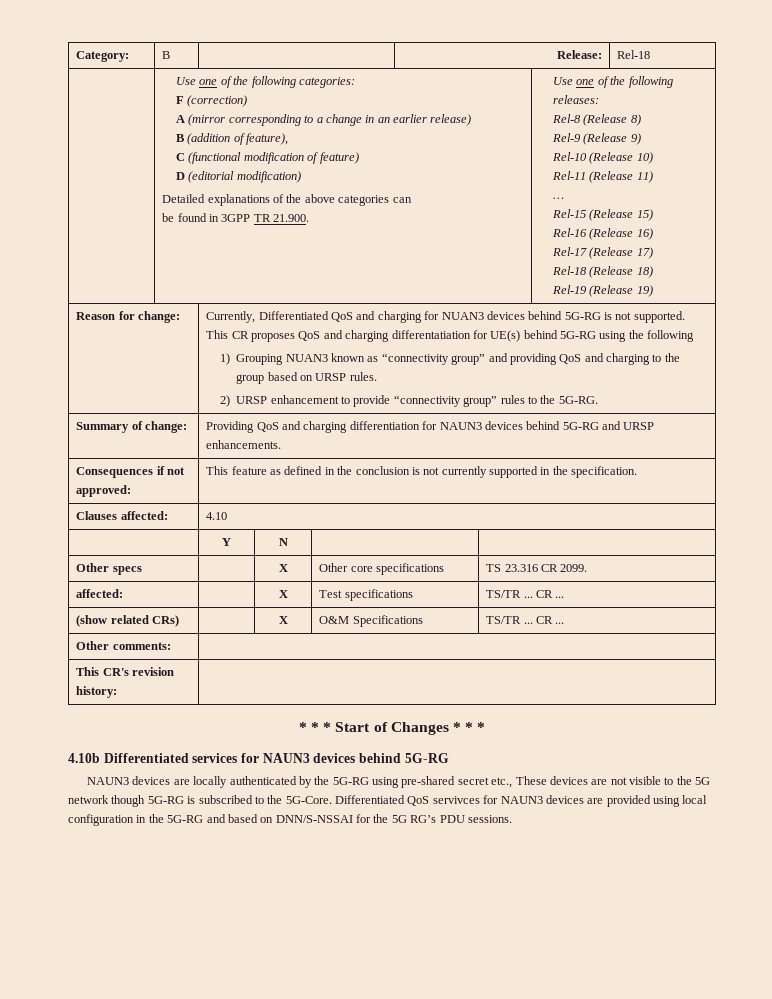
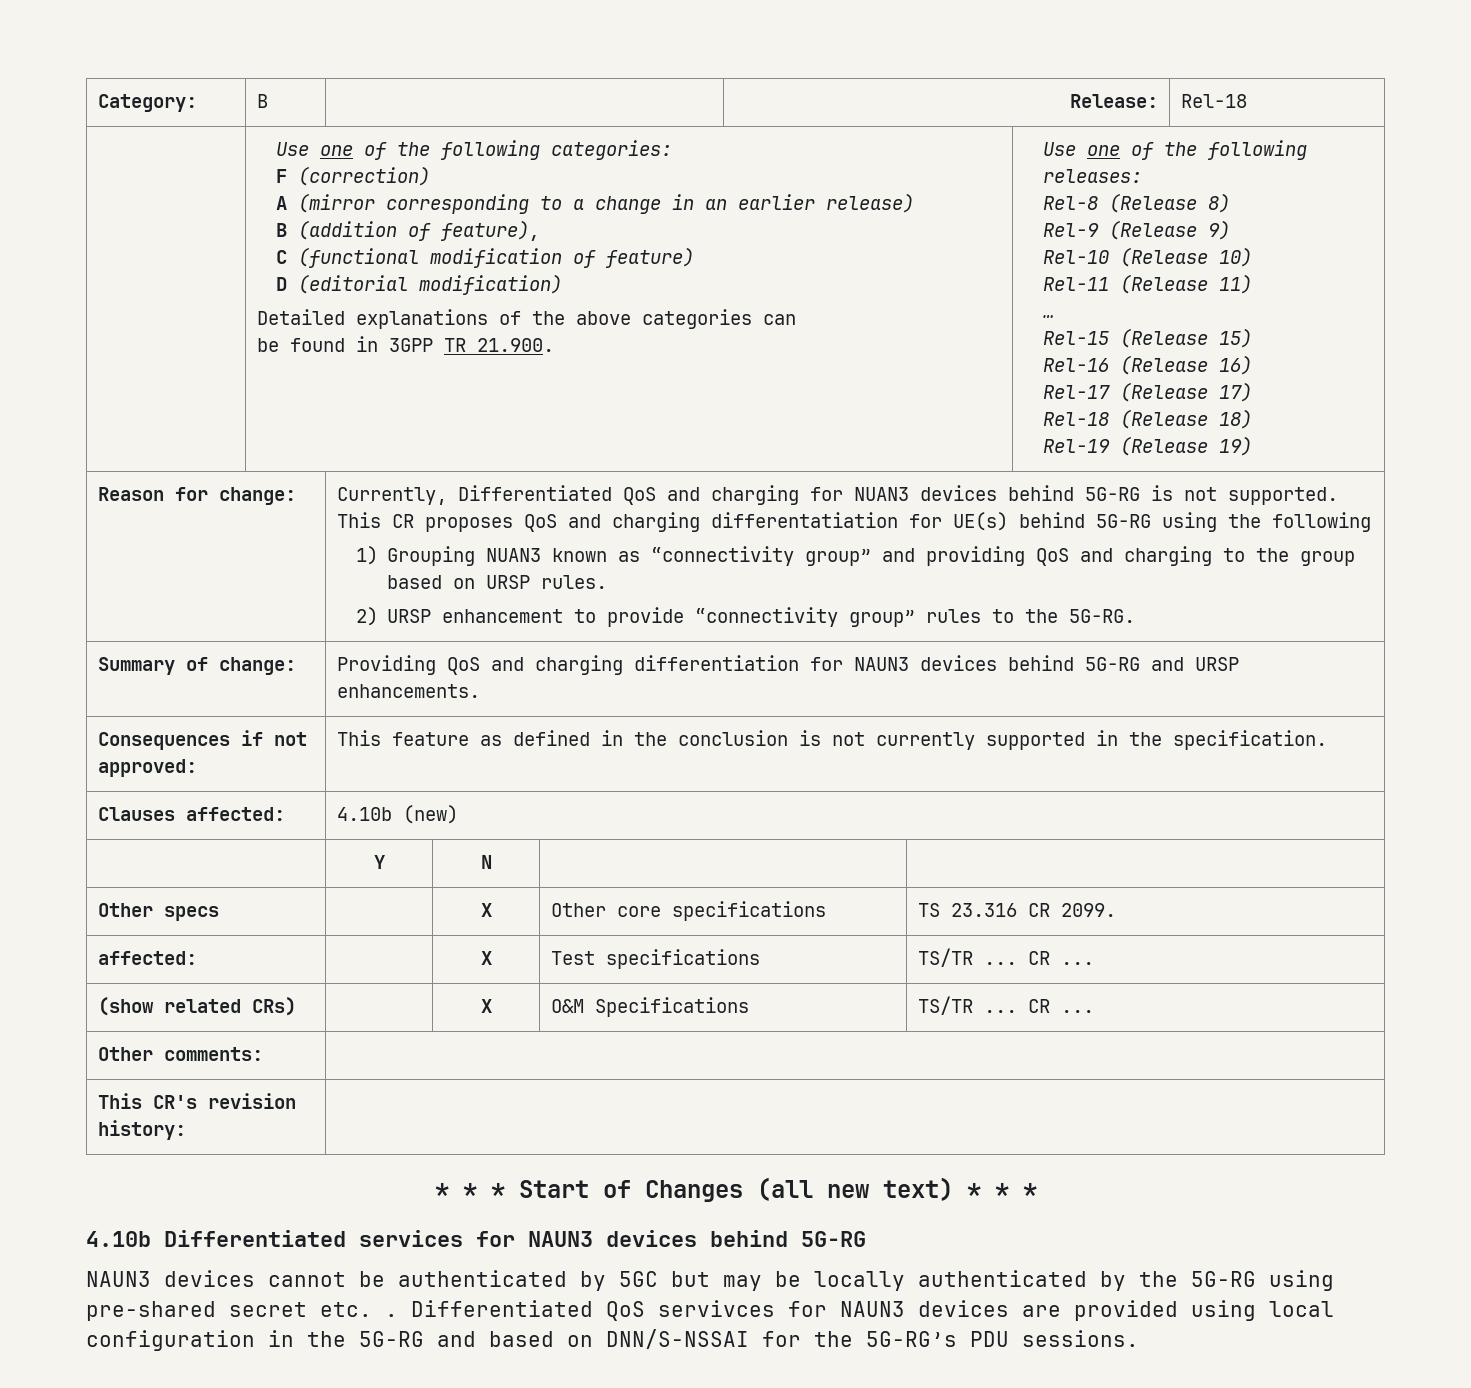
- Clauses affected: | 4.10
+ Clauses affected: | 4.10b (new)
- * * * Start of Changes * * *
+ * * * Start of Changes (all new text) * * *
- NAUN3 devices are locally authenticated by the 5G-RG using pre-shared secret etc., These devices are not visible to the 5G network though 5G-RG is subscribed to the 5G-Core.
+ NAUN3 devices cannot be authenticated by 5GC but may be locally authenticated by the 5G-RG using pre-shared secret etc. .
- Differentiated QoS servivces for NAUN3 devices are provided using local configuration in the 5G-RG and based on DNN/S-NSSAI for the 5G RG’s PDU sessions.
+ Differentiated QoS servivces for NAUN3 devices are provided using local configuration in the 5G-RG and based on DNN/S-NSSAI for the 5G-RG’s PDU sessions.

